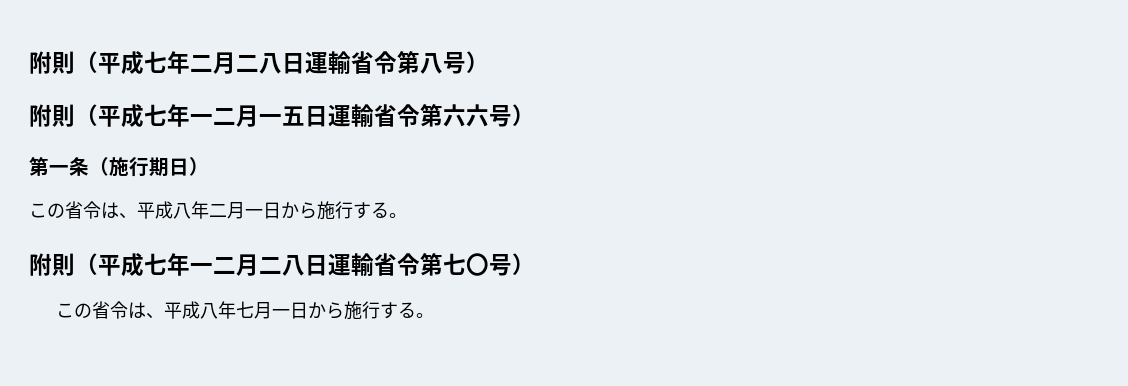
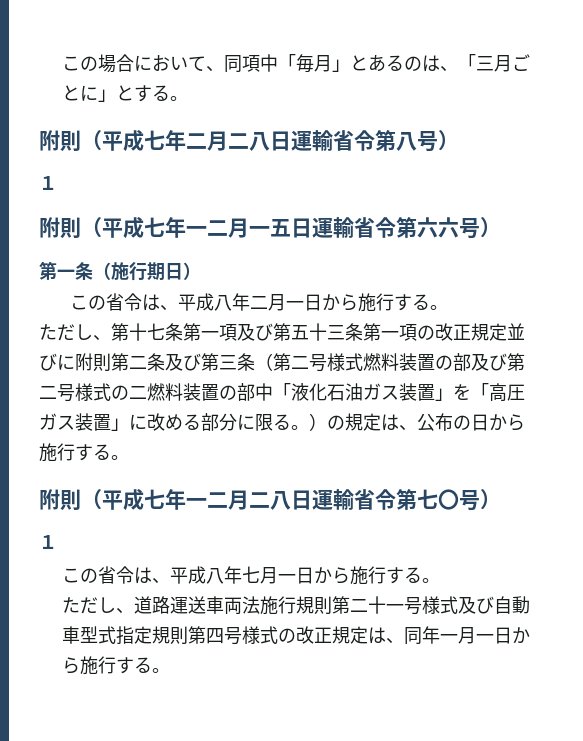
+ この場合において、同項中「毎月」とあるのは、「三月ごとに」とする。
  附則（平成七年二月二八日運輸省令第八号）
+ １
+ ただし、第十七条第一項及び第五十三条第一項の改正規定並びに附則第二条及び第三条（第二号様式燃料装置の部及び第二号様式の二燃料装置の部中「液化石油ガス装置」を「高圧ガス装置」に改める部分に限る。）の規定は、公布の日から施行する。
  附則（平成七年一二月二八日運輸省令第七〇号）
+ １
+ ただし、道路運送車両法施行規則第二十一号様式及び自動車型式指定規則第四号様式の改正規定は、同年一月一日から施行する。

